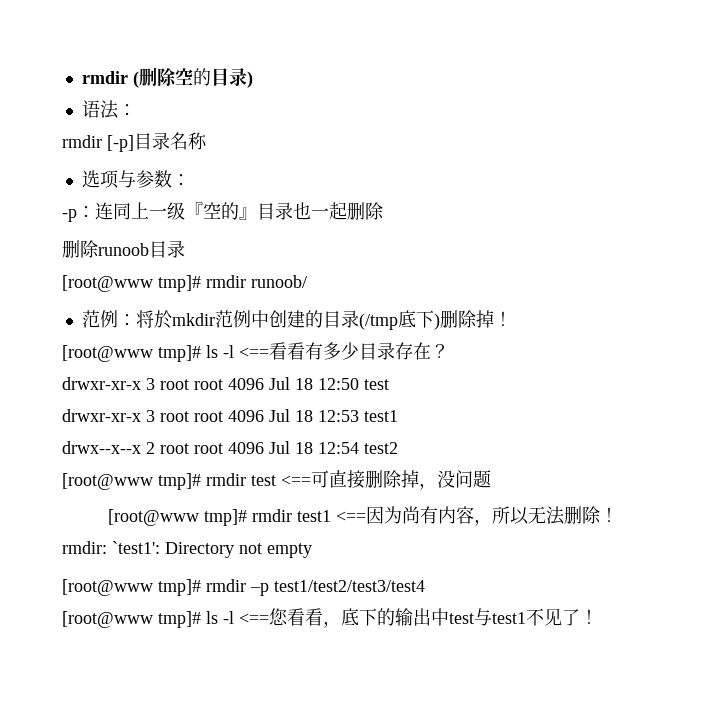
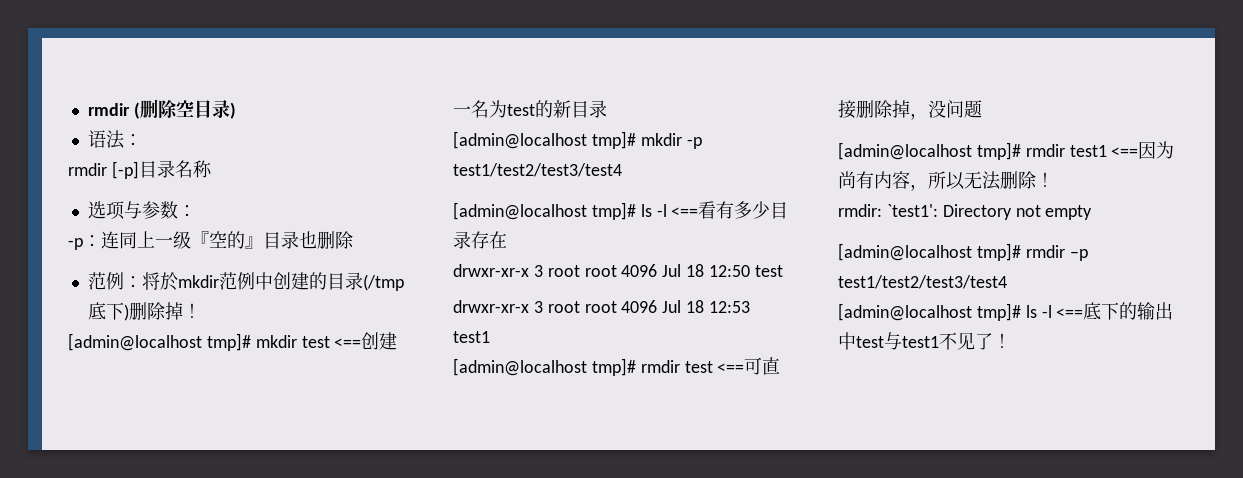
- rmdir (删除空的目录)
+ rmdir (删除空目录)
- -p：连同上一级『空的』目录也一起删除
- 删除runoob目录
- [root@www tmp]# rmdir runoob/
+ -p：连同上一级『空的』目录也删除
- [root@www tmp]# ls -l <==看看有多少目录存在？
+ [admin@localhost tmp]# mkdir test <==创建一名为test的新目录
+ [admin@localhost tmp]# mkdir -p test1/test2/test3/test4
+ [admin@localhost tmp]# ls -l <==看有多少目录存在
- drwx--x--x 2 root root 4096 Jul 18 12:54 test2
- [root@www tmp]# rmdir test <==可直接删除掉，没问题
+ [admin@localhost tmp]# rmdir test <==可直接删除掉，没问题
- [root@www tmp]# rmdir test1 <==因为尚有内容，所以无法删除！
+ [admin@localhost tmp]# rmdir test1 <==因为尚有内容，所以无法删除！
- [root@www tmp]# rmdir –p test1/test2/test3/test4
+ [admin@localhost tmp]# rmdir –p test1/test2/test3/test4
- [root@www tmp]# ls -l <==您看看，底下的输出中test与test1不见了！
+ [admin@localhost tmp]# ls -l <==底下的输出中test与test1不见了！

